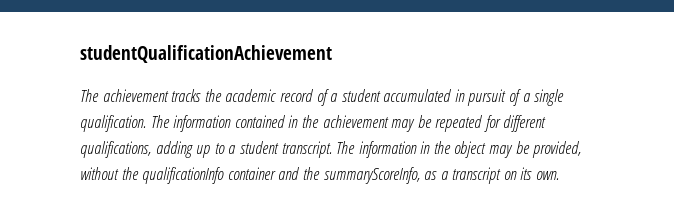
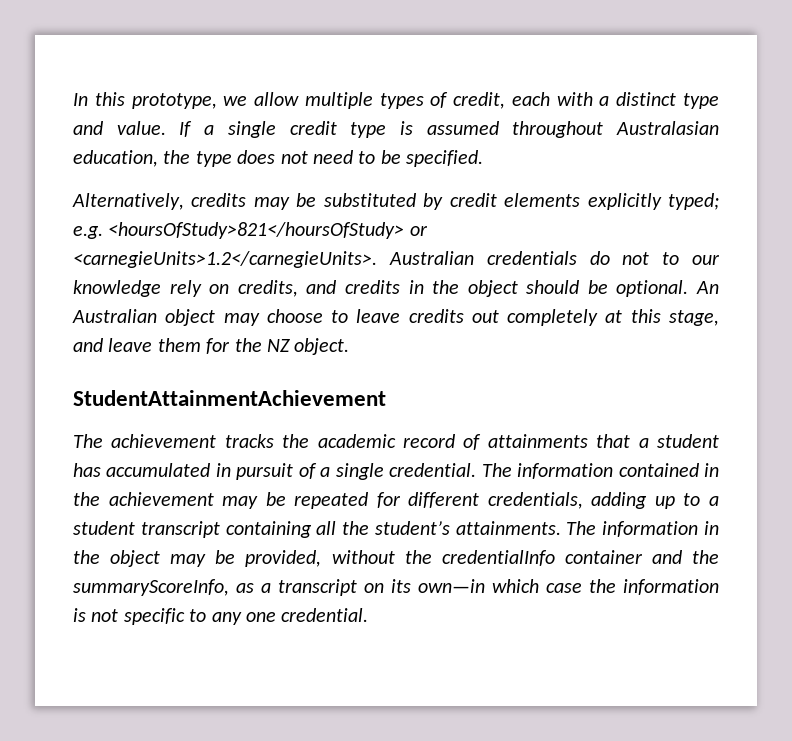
- studentQualificationAchievement
+ In this prototype, we allow multiple types of credit, each with a distinct type and value. If a single credit type is assumed throughout Australasian education, the type does not need to be specified.
+ Alternatively, credits may be substituted by credit elements explicitly typed; e.g. <hoursOfStudy>821</hoursOfStudy> or <carnegieUnits>1.2</carnegieUnits>. Australian credentials do not to our knowledge rely on credits, and credits in the object should be optional. An Australian object may choose to leave credits out completely at this stage, and leave them for the NZ object.
+ StudentAttainmentAchievement
- The achievement tracks the academic record of a student accumulated in pursuit of a single qualification.
+ The achievement tracks the academic record of attainments that a student has accumulated in pursuit of a single credential.
- The information contained in the achievement may be repeated for different qualifications, adding up to a student transcript.
+ The information contained in the achievement may be repeated for different credentials, adding up to a student transcript containing all the student’s attainments.
- The information in the object may be provided, without the qualificationInfo container and the summaryScoreInfo, as a transcript on its own.
+ The information in the object may be provided, without the credentialInfo container and the summaryScoreInfo, as a transcript on its own—in which case the information is not specific to any one credential.

